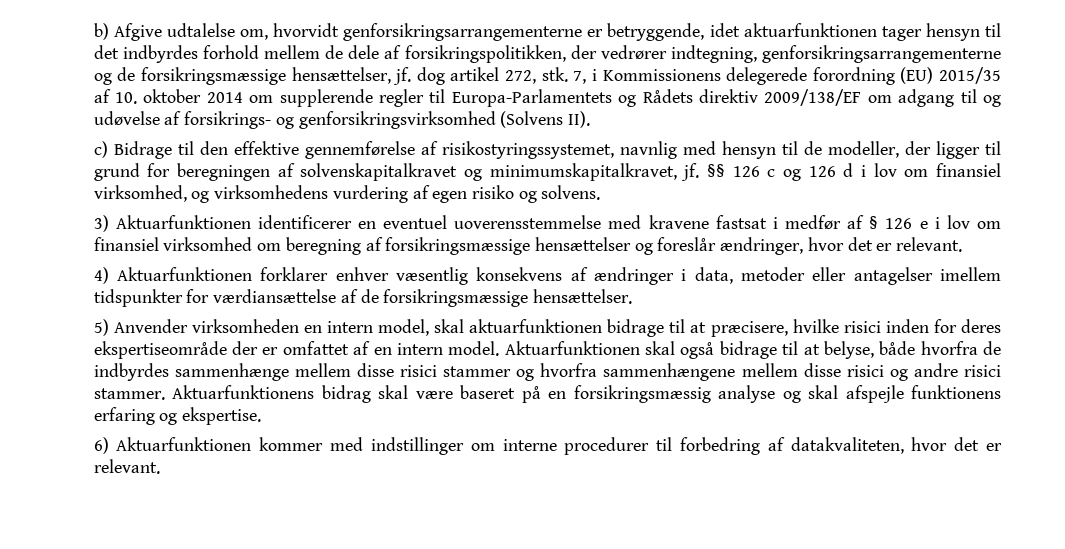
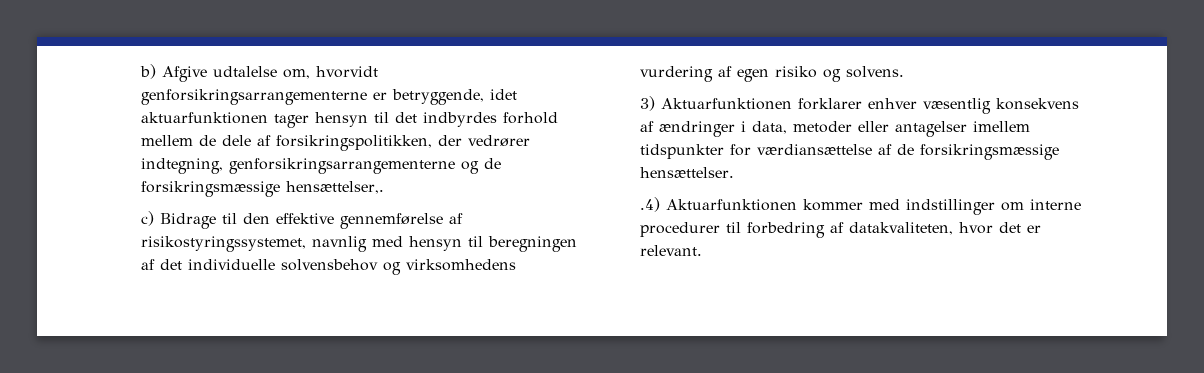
- b) Afgive udtalelse om, hvorvidt genforsikringsarrangementerne er betryggende, idet aktuarfunktionen tager hensyn til det indbyrdes forhold mellem de dele af forsikringspolitikken, der vedrører indtegning, genforsikringsarrangementerne og de forsikringsmæssige hensættelser, jf. dog artikel 272, stk. 7, i Kommissionens delegerede forordning (EU) 2015/35 af 10. oktober 2014 om supplerende regler til Europa-Parlamentets og Rådets direktiv 2009/138/EF om adgang til og udøvelse af forsikrings- og genforsikringsvirksomhed (Solvens II).
+ b) Afgive udtalelse om, hvorvidt genforsikringsarrangementerne er betryggende, idet aktuarfunktionen tager hensyn til det indbyrdes forhold mellem de dele af forsikringspolitikken, der vedrører indtegning, genforsikringsarrangementerne og de forsikringsmæssige hensættelser,.
- c) Bidrage til den effektive gennemførelse af risikostyringssystemet, navnlig med hensyn til de modeller, der ligger til grund for beregningen af solvenskapitalkravet og minimumskapitalkravet, jf. §§ 126 c og 126 d i lov om finansiel virksomhed, og virksomhedens vurdering af egen risiko og solvens.
+ c) Bidrage til den effektive gennemførelse af risikostyringssystemet, navnlig med hensyn til beregningen af det individuelle solvensbehov og virksomhedens vurdering af egen risiko og solvens.
- 3) Aktuarfunktionen identificerer en eventuel uoverensstemmelse med kravene fastsat i medfør af § 126 e i lov om finansiel virksomhed om beregning af forsikringsmæssige hensættelser og foreslår ændringer, hvor det er relevant.
- 4) Aktuarfunktionen forklarer enhver væsentlig konsekvens af ændringer i data, metoder eller antagelser imellem tidspunkter for værdiansættelse af de forsikringsmæssige hensættelser.
+ 3) Aktuarfunktionen forklarer enhver væsentlig konsekvens af ændringer i data, metoder eller antagelser imellem tidspunkter for værdiansættelse af de forsikringsmæssige hensættelser.
- 5) Anvender virksomheden en intern model, skal aktuarfunktionen bidrage til at præcisere, hvilke risici inden for deres ekspertiseområde der er omfattet af en intern model. Aktuarfunktionen skal også bidrage til at belyse, både hvorfra de indbyrdes sammenhænge mellem disse risici stammer og hvorfra sammenhængene mellem disse risici og andre risici stammer. Aktuarfunktionens bidrag skal være baseret på en forsikringsmæssig analyse og skal afspejle funktionens erfaring og ekspertise.
- 6) Aktuarfunktionen kommer med indstillinger om interne procedurer til forbedring af datakvaliteten, hvor det er relevant.
+ .4) Aktuarfunktionen kommer med indstillinger om interne procedurer til forbedring af datakvaliteten, hvor det er relevant.

